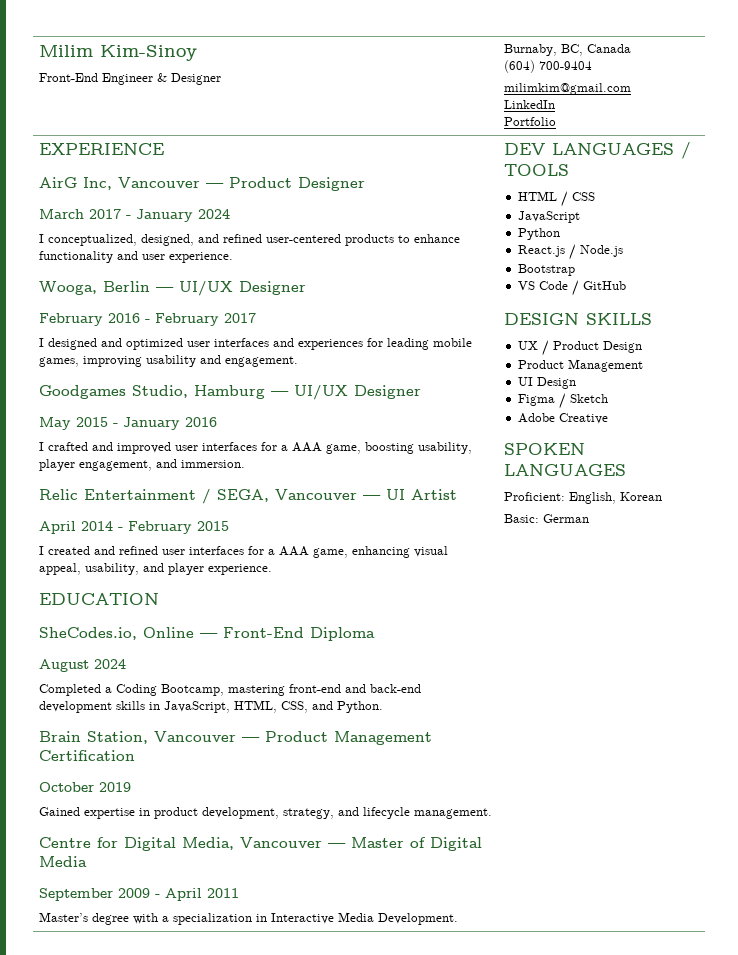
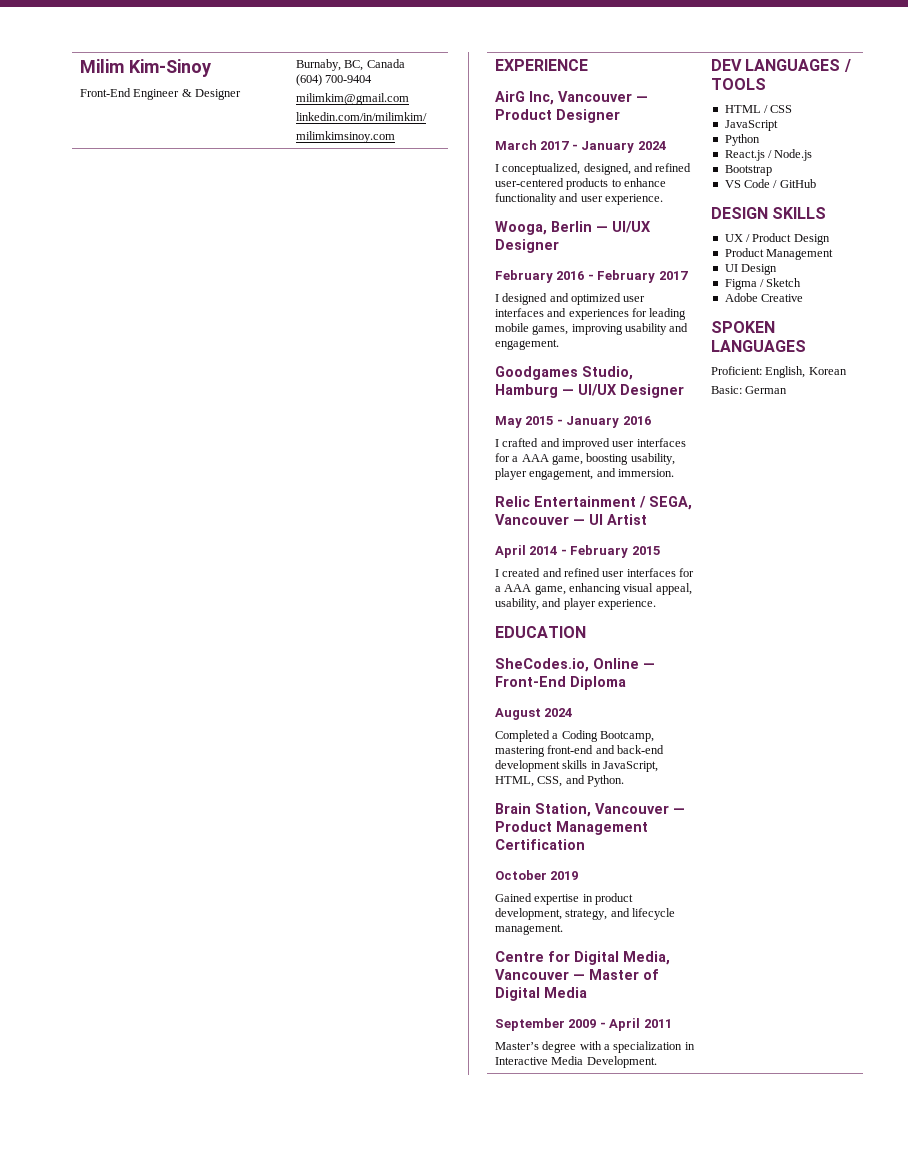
  Milim Kim-Sinoy
  Front-End Engineer & Designer | Burnaby, BC, Canada
  (604) 700-9404
  milimkim@gmail.com
- LinkedIn
- Portfolio
+ linkedin.com/in/milimkim/
+ milimkimsinoy.com

